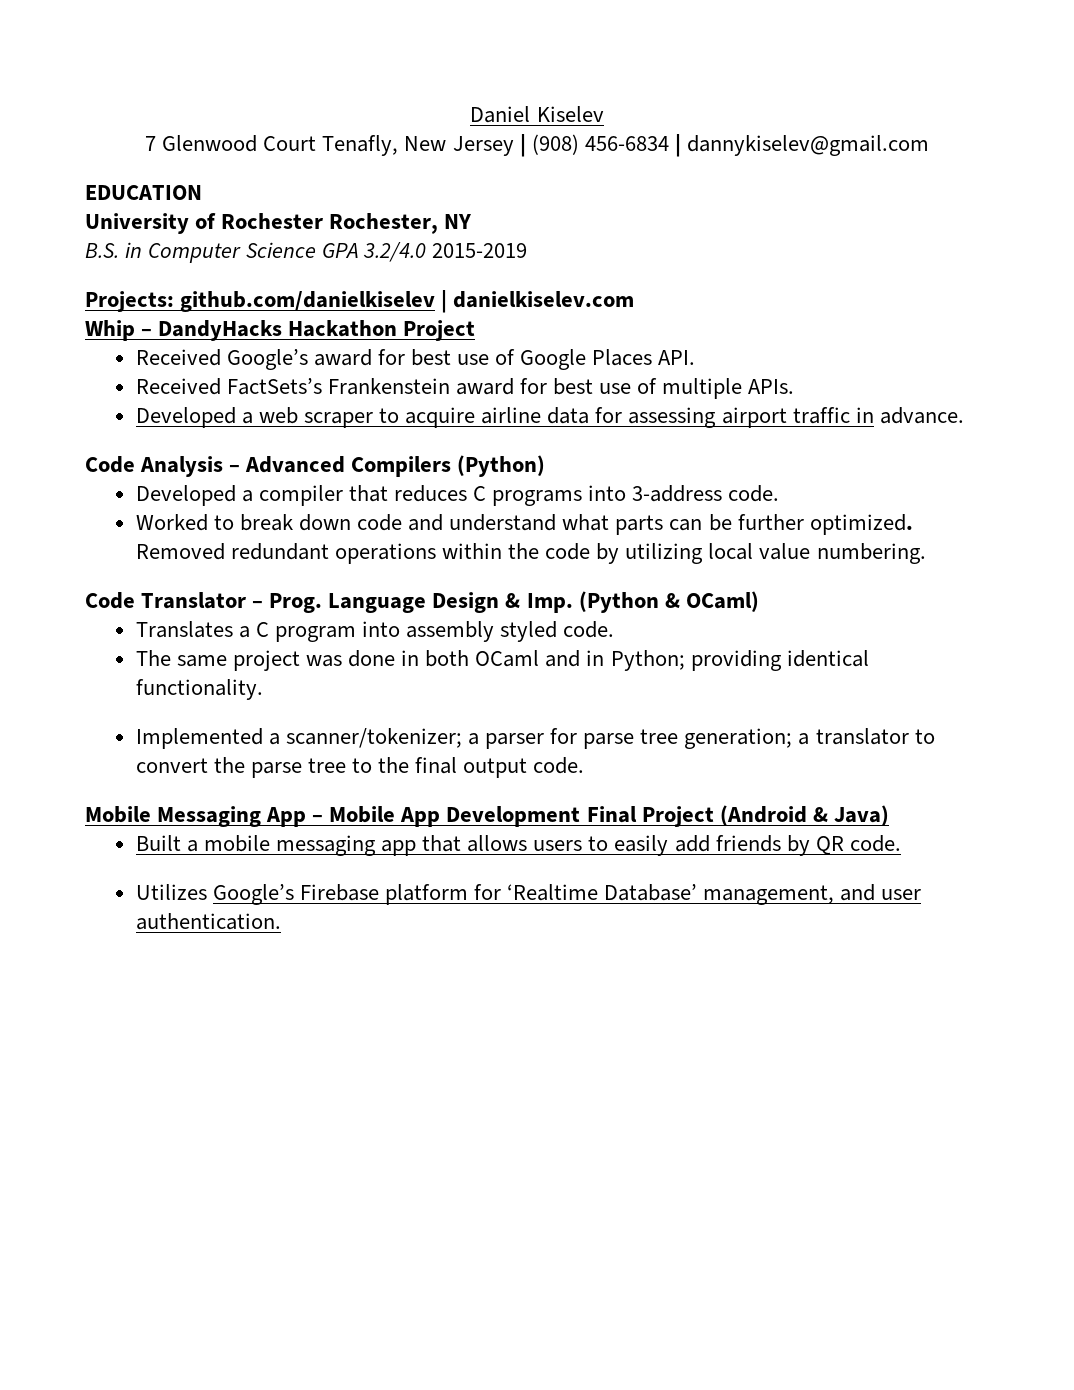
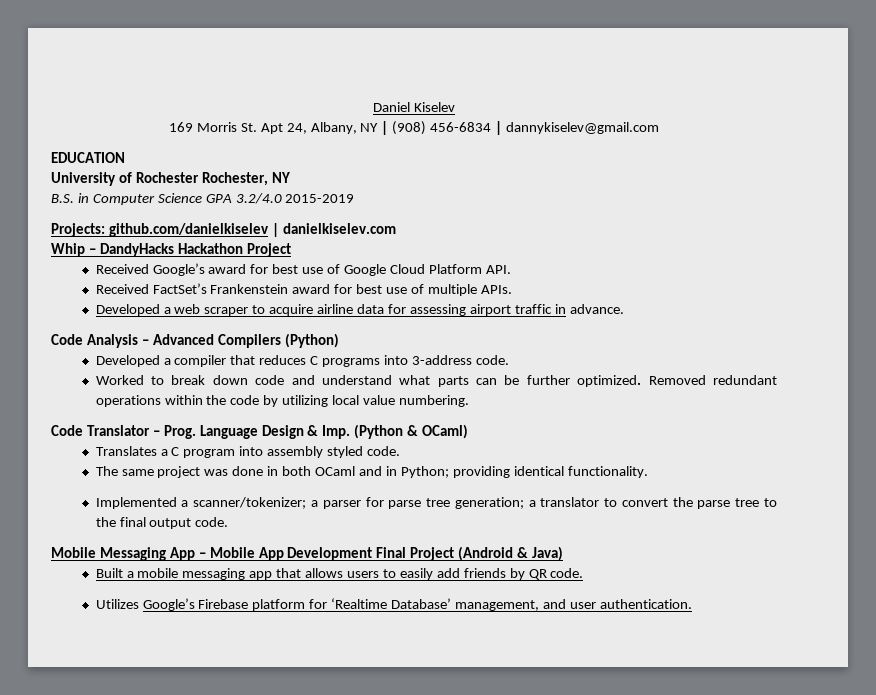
- 7 Glenwood Court Tenafly, New Jersey | (908) 456-6834 | dannykiselev@gmail.com
+ 169 Morris St. Apt 24, Albany, NY | (908) 456-6834 | dannykiselev@gmail.com
- Received Google’s award for best use of Google Places API.
+ Received Google’s award for best use of Google Cloud Platform API.
- Received FactSets’s Frankenstein award for best use of multiple APIs.
+ Received FactSet’s Frankenstein award for best use of multiple APIs.

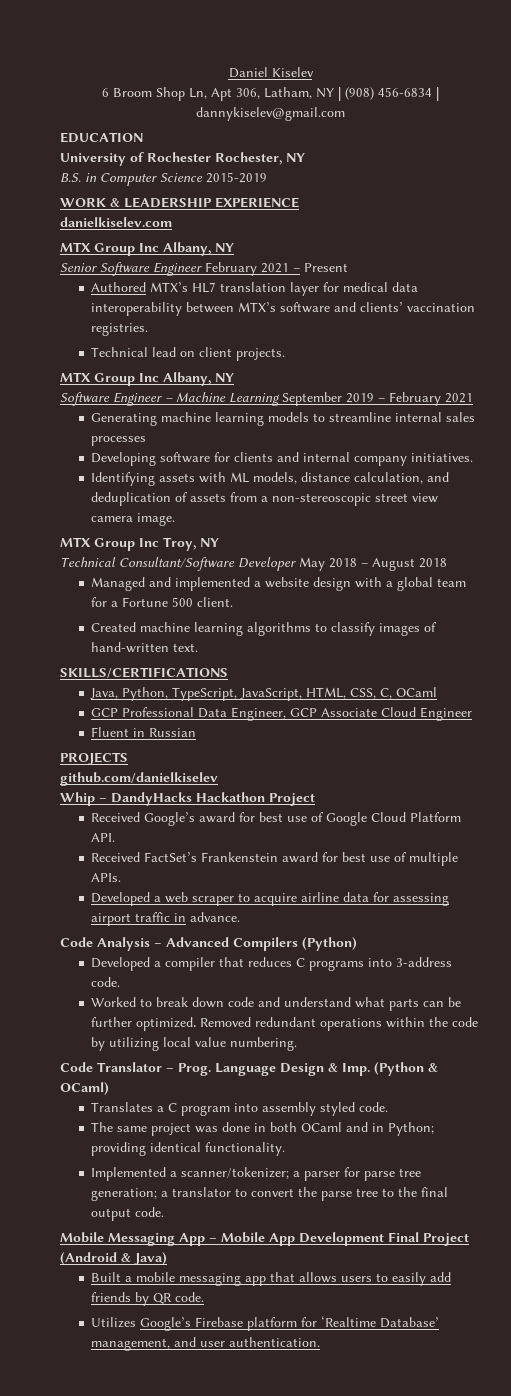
- 169 Morris St. Apt 24, Albany, NY | (908) 456-6834 | dannykiselev@gmail.com
+ 6 Broom Shop Ln, Apt 306, Latham, NY | (908) 456-6834 | dannykiselev@gmail.com
- B.S. in Computer Science GPA 3.2/4.0 2015-2019
+ B.S. in Computer Science 2015-2019
- Projects: github.com/danielkiselev | danielkiselev.com
+ WORK & LEADERSHIP EXPERIENCE
+ danielkiselev.com
+ MTX Group Inc Albany, NY
+ Senior Software Engineer February 2021 – Present
+ Authored MTX’s HL7 translation layer for medical data interoperability between MTX’s software and clients’ vaccination registries.
+ Technical lead on client projects.
+ MTX Group Inc Albany, NY
+ Software Engineer – Machine Learning September 2019 – February 2021
+ Generating machine learning models to streamline internal sales processes
+ Developing software for clients and internal company initiatives.
+ Identifying assets with ML models, distance calculation, and deduplication of assets from a non-stereoscopic street view camera image.
+ MTX Group Inc Troy, NY
+ Technical Consultant/Software Developer May 2018 – August 2018
+ Managed and implemented a website design with a global team for a Fortune 500 client.
+ Created machine learning algorithms to classify images of hand-written text.
+ SKILLS/CERTIFICATIONS
+ Java, Python, TypeScript, JavaScript, HTML, CSS, C, OCaml
+ GCP Professional Data Engineer, GCP Associate Cloud Engineer
+ Fluent in Russian
+ PROJECTS
+ github.com/danielkiselev

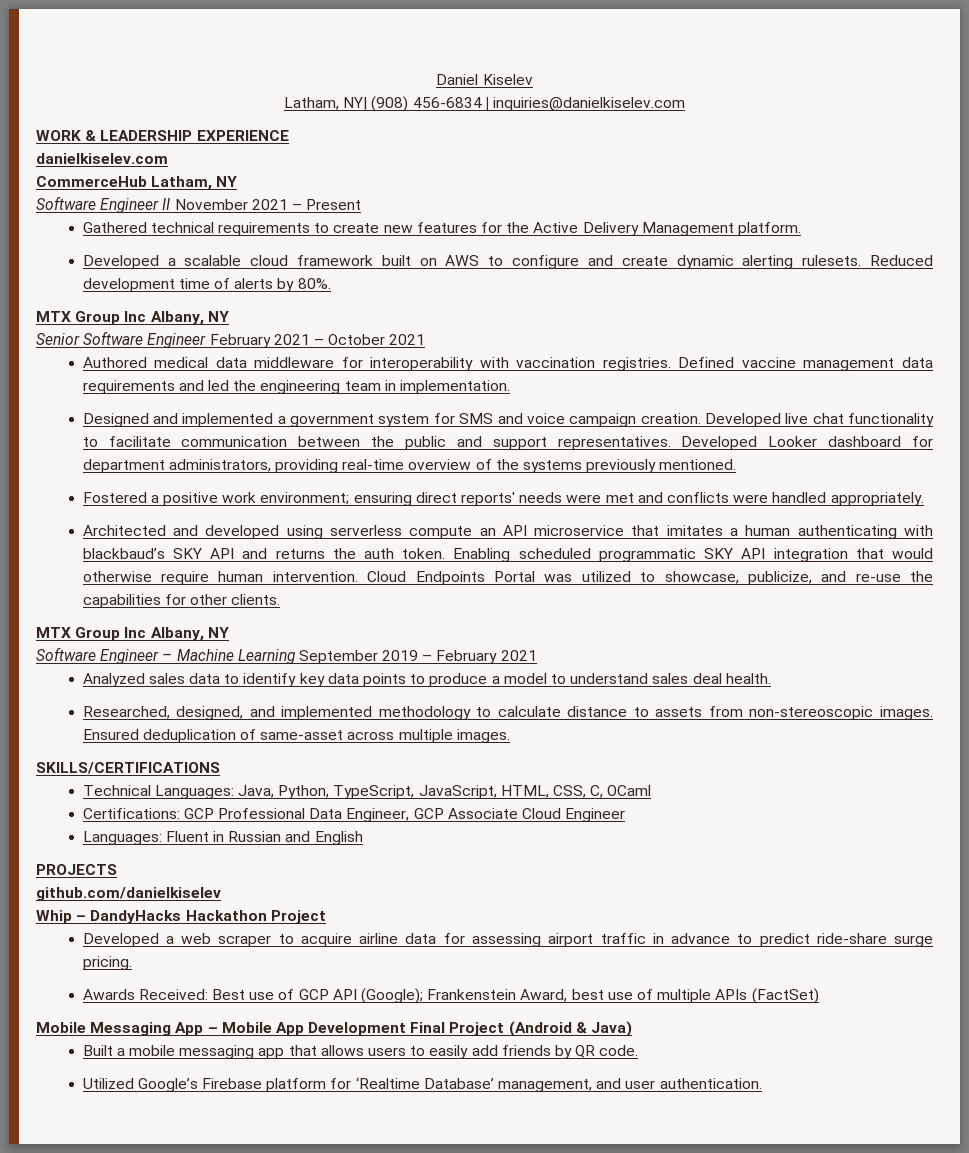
- 6 Broom Shop Ln, Apt 306, Latham, NY | (908) 456-6834 | dannykiselev@gmail.com
- EDUCATION
- University of Rochester Rochester, NY
- B.S. in Computer Science 2015-2019
+ Latham, NY| (908) 456-6834 | inquiries@danielkiselev.com
+ CommerceHub Latham, NY
+ Software Engineer II November 2021 – Present
+ Gathered technical requirements to create new features for the Active Delivery Management platform.
+ Developed a scalable cloud framework built on AWS to configure and create dynamic alerting rulesets. Reduced development time of alerts by 80%.
- Senior Software Engineer February 2021 – Present
+ Senior Software Engineer February 2021 – October 2021
- Authored MTX’s HL7 translation layer for medical data interoperability between MTX’s software and clients’ vaccination registries.
- Technical lead on client projects.
+ Authored medical data middleware for interoperability with vaccination registries. Defined vaccine management data requirements and led the engineering team in implementation.
+ Designed and implemented a government system for SMS and voice campaign creation. Developed live chat functionality to facilitate communication between the public and support representatives. Developed Looker dashboard for department administrators, providing real-time overview of the systems previously mentioned.
+ Fostered a positive work environment; ensuring direct reports' needs were met and conflicts were handled appropriately.
+ Architected and developed using serverless compute an API microservice that imitates a human authenticating with blackbaud’s SKY API and returns the auth token. Enabling scheduled programmatic SKY API integration that would otherwise require human intervention. Cloud Endpoints Portal was utilized to showcase, publicize, and re-use the capabilities for other clients.
- Generating machine learning models to streamline internal sales processes
- Developing software for clients and internal company initiatives.
- Identifying assets with ML models, distance calculation, and deduplication of assets from a non-stereoscopic street view camera image.
- MTX Group Inc Troy, NY
- Technical Consultant/Software Developer May 2018 – August 2018
- Managed and implemented a website design with a global team for a Fortune 500 client.
- Created machine learning algorithms to classify images of hand-written text.
+ Analyzed sales data to identify key data points to produce a model to understand sales deal health.
+ Researched, designed, and implemented methodology to calculate distance to assets from non-stereoscopic images. Ensured deduplication of same-asset across multiple images.
- Java, Python, TypeScript, JavaScript, HTML, CSS, C, OCaml
+ Technical Languages: Java, Python, TypeScript, JavaScript, HTML, CSS, C, OCaml
- GCP Professional Data Engineer, GCP Associate Cloud Engineer
+ Certifications: GCP Professional Data Engineer, GCP Associate Cloud Engineer
- Fluent in Russian
+ Languages: Fluent in Russian and English
- Received Google’s award for best use of Google Cloud Platform API.
- Received FactSet’s Frankenstein award for best use of multiple APIs.
- Developed a web scraper to acquire airline data for assessing airport traffic in advance.
- Code Analysis – Advanced Compilers (Python)
- Developed a compiler that reduces C programs into 3-address code.
- Worked to break down code and understand what parts can be further optimized. Removed redundant operations within the code by utilizing local value numbering.
- Code Translator – Prog. Language Design & Imp. (Python & OCaml)
- Translates a C program into assembly styled code.
- The same project was done in both OCaml and in Python; providing identical functionality.
- Implemented a scanner/tokenizer; a parser for parse tree generation; a translator to convert the parse tree to the final output code.
+ Developed a web scraper to acquire airline data for assessing airport traffic in advance to predict ride-share surge pricing.
+ Awards Received: Best use of GCP API (Google); Frankenstein Award, best use of multiple APIs (FactSet)
- Utilizes Google’s Firebase platform for ‘Realtime Database’ management, and user authentication.
+ Utilized Google’s Firebase platform for ‘Realtime Database’ management, and user authentication.

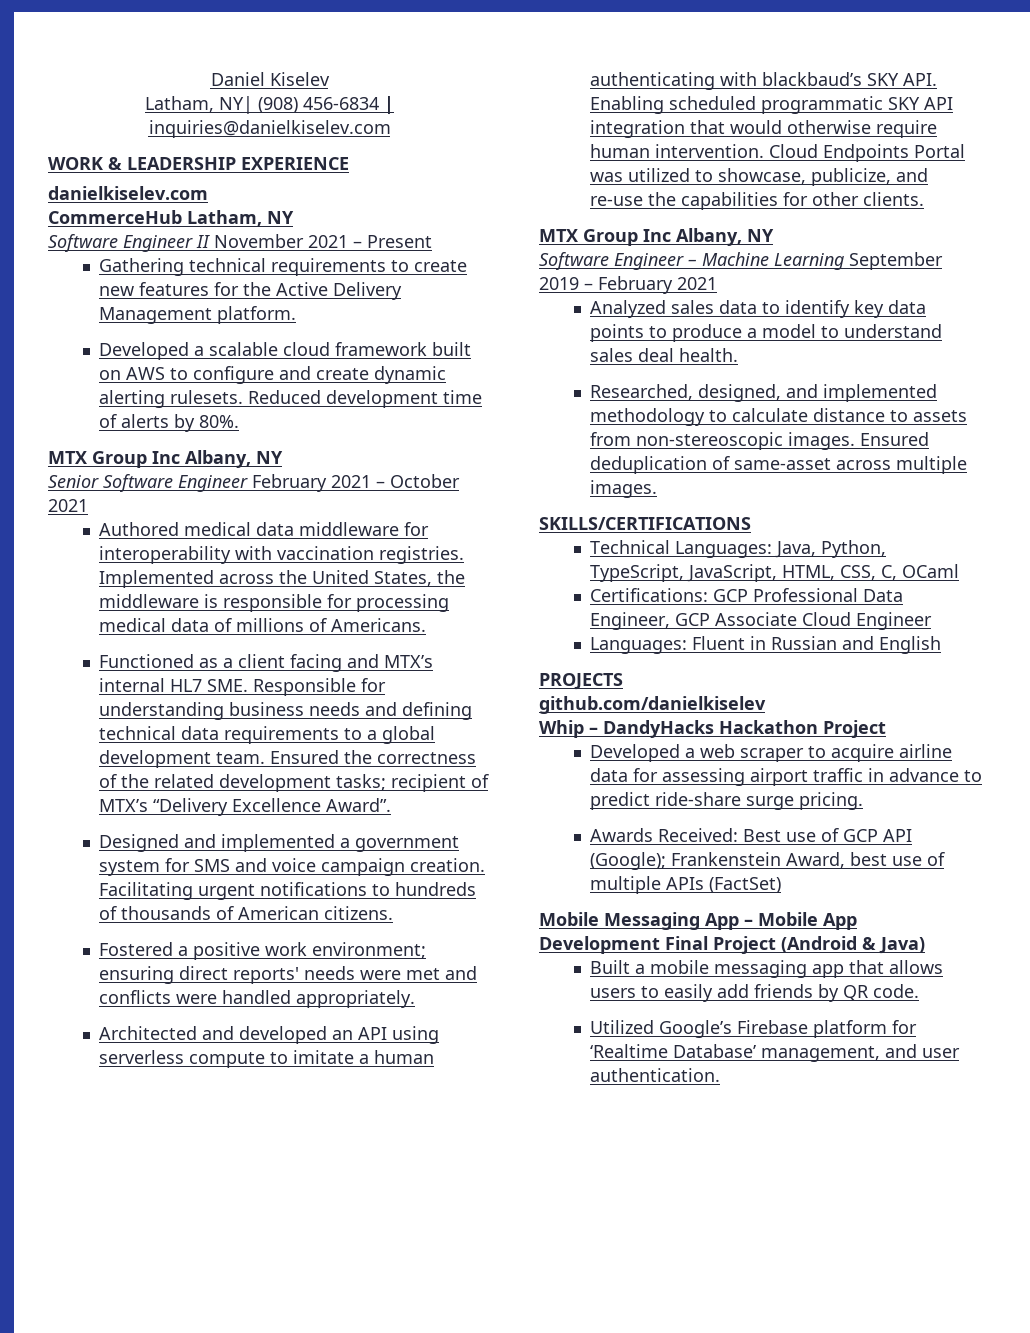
- Gathered technical requirements to create new features for the Active Delivery Management platform.
+ Gathering technical requirements to create new features for the Active Delivery Management platform.
- Defined vaccine management data requirements and led the engineering team in implementation.
+ Implemented across the United States, the middleware is responsible for processing medical data of millions of Americans.
+ Functioned as a client facing and MTX’s internal HL7 SME. Responsible for understanding business needs and defining technical data requirements to a global development team. Ensured the correctness of the related development tasks; recipient of MTX’s “Delivery Excellence Award”.
- Developed live chat functionality to facilitate communication between the public and support representatives. Developed Looker dashboard for department administrators, providing real-time overview of the systems previously mentioned.
+ Facilitating urgent notifications to hundreds of thousands of American citizens.
- Architected and developed using serverless compute an API microservice that imitates a human authenticating with blackbaud’s SKY API and returns the auth token. Enabling scheduled programmatic SKY API integration that would otherwise require human intervention.
+ Architected and developed an API using serverless compute to imitate a human authenticating with blackbaud’s SKY API. Enabling scheduled programmatic SKY API integration that would otherwise require human intervention.

